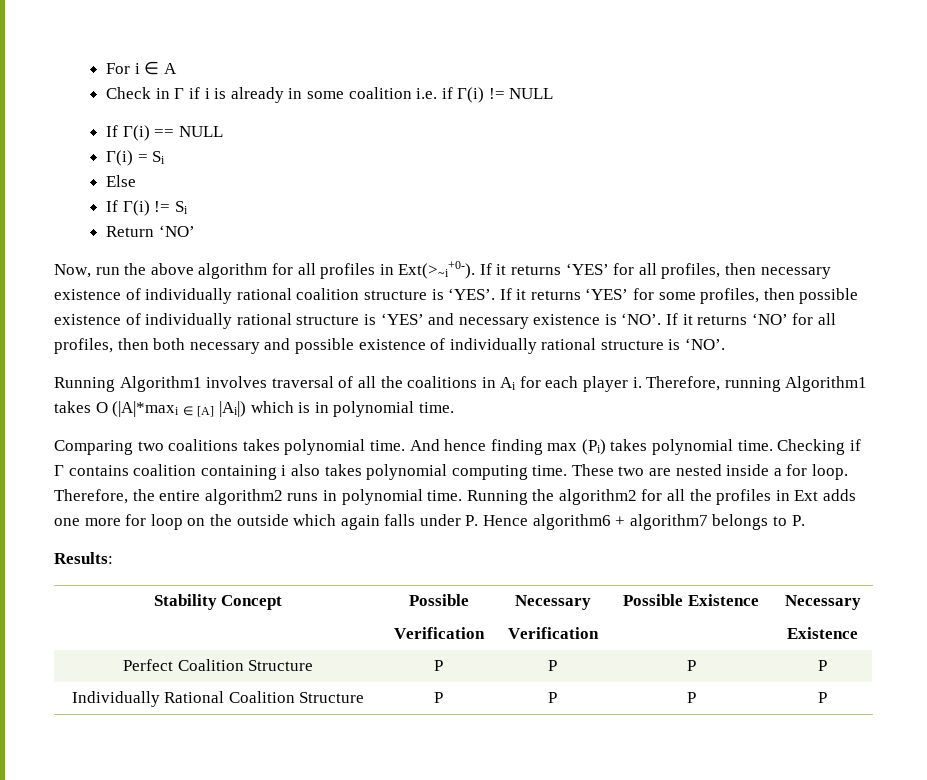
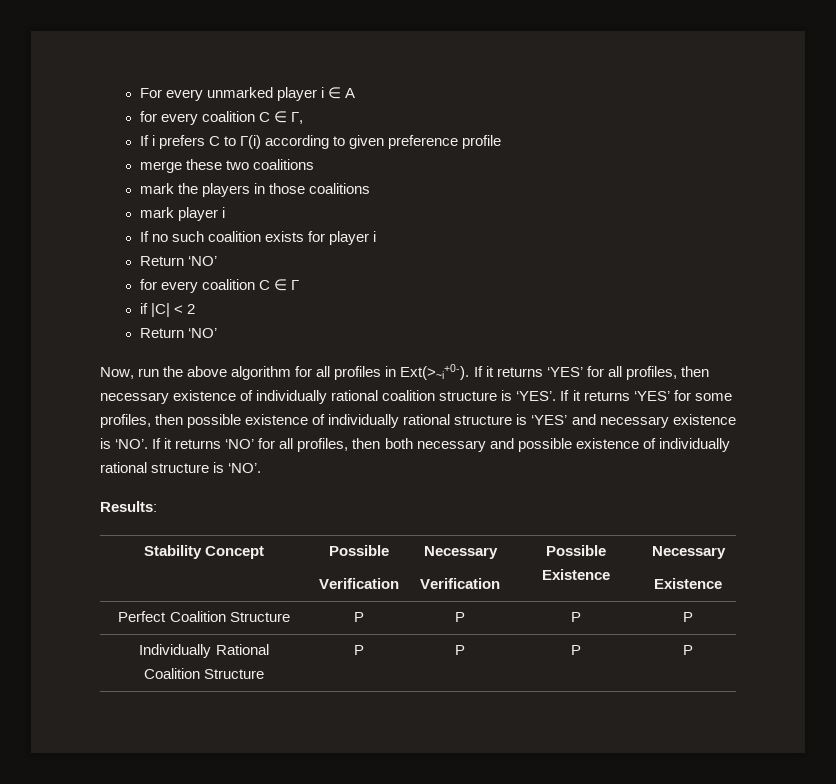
- For i ∈ A
+ For every unmarked player i ∈ A
- Check in Γ if i is already in some coalition i.e. if Γ(i) != NULL
- If Γ(i) == NULL
- Γ(i) = Si
- Else
- If Γ(i) != Si
+ for every coalition C ∈ Γ,
+ If i prefers C to Γ(i) according to given preference profile
+ merge these two coalitions
+ mark the players in those coalitions
+ mark player i
+ If no such coalition exists for player i
+ Return ‘NO’
+ for every coalition C ∈ Γ
+ if |C| < 2
- Running Algorithm1 involves traversal of all the coalitions in Ai for each player i. Therefore, running Algorithm1 takes O (|A|*maxi ∈ [A] |Ai|) which is in polynomial time.
- Comparing two coalitions takes polynomial time. And hence finding max (Pi) takes polynomial time. Checking if Γ contains coalition containing i also takes polynomial computing time. These two are nested inside a for loop. Therefore, the entire algorithm2 runs in polynomial time. Running the algorithm2 for all the profiles in Ext adds one more for loop on the outside which again falls under P. Hence algorithm6 + algorithm7 belongs to P.

